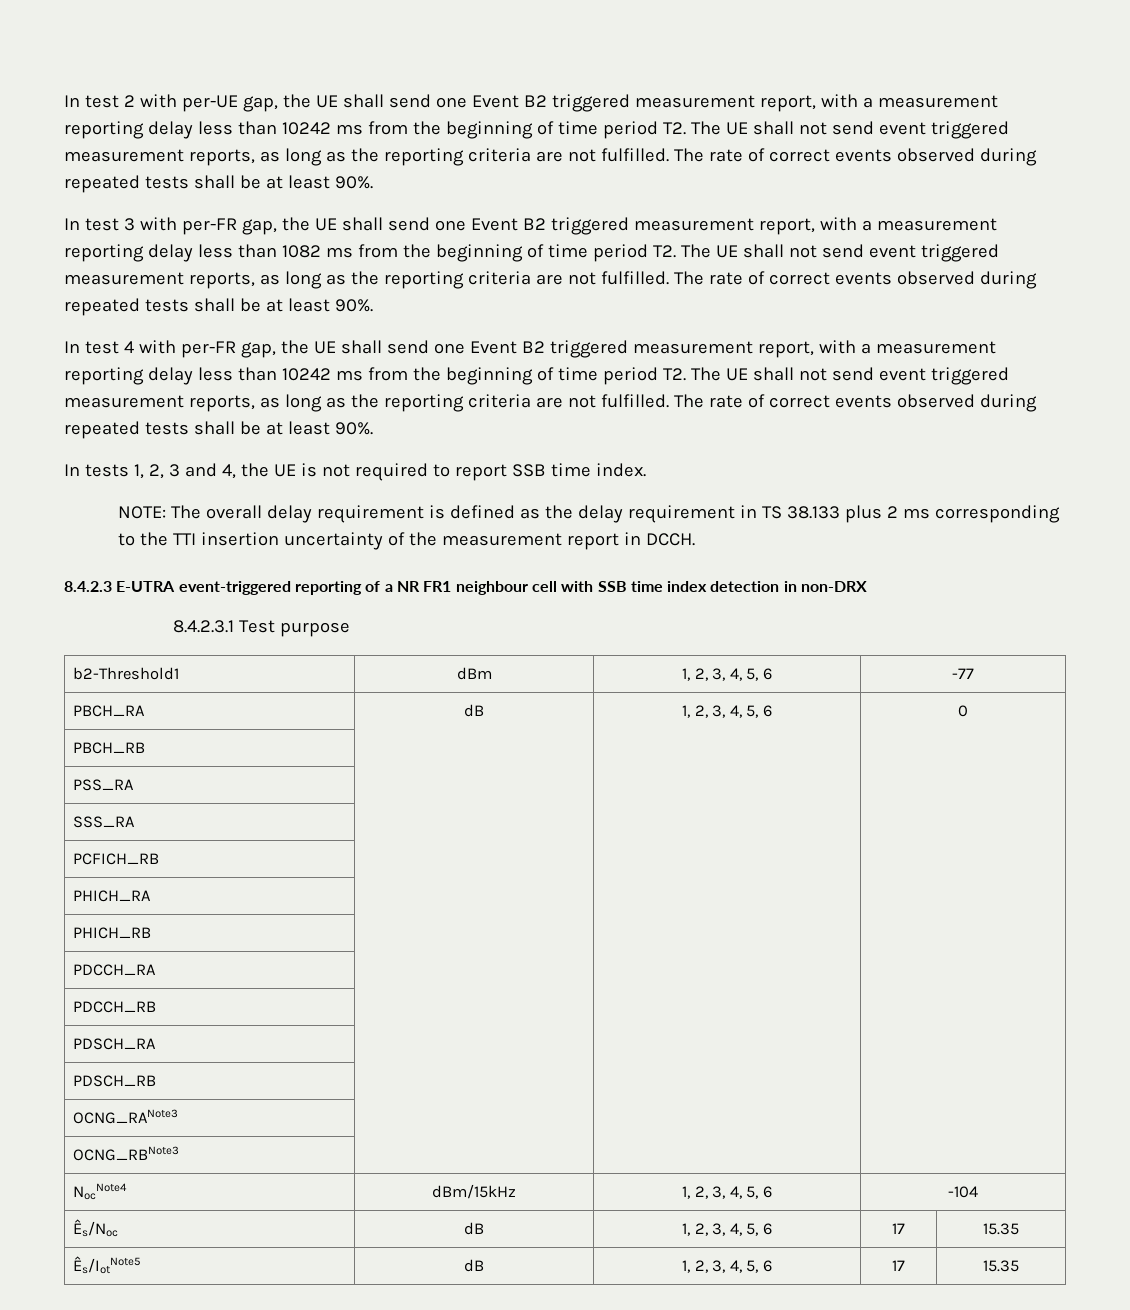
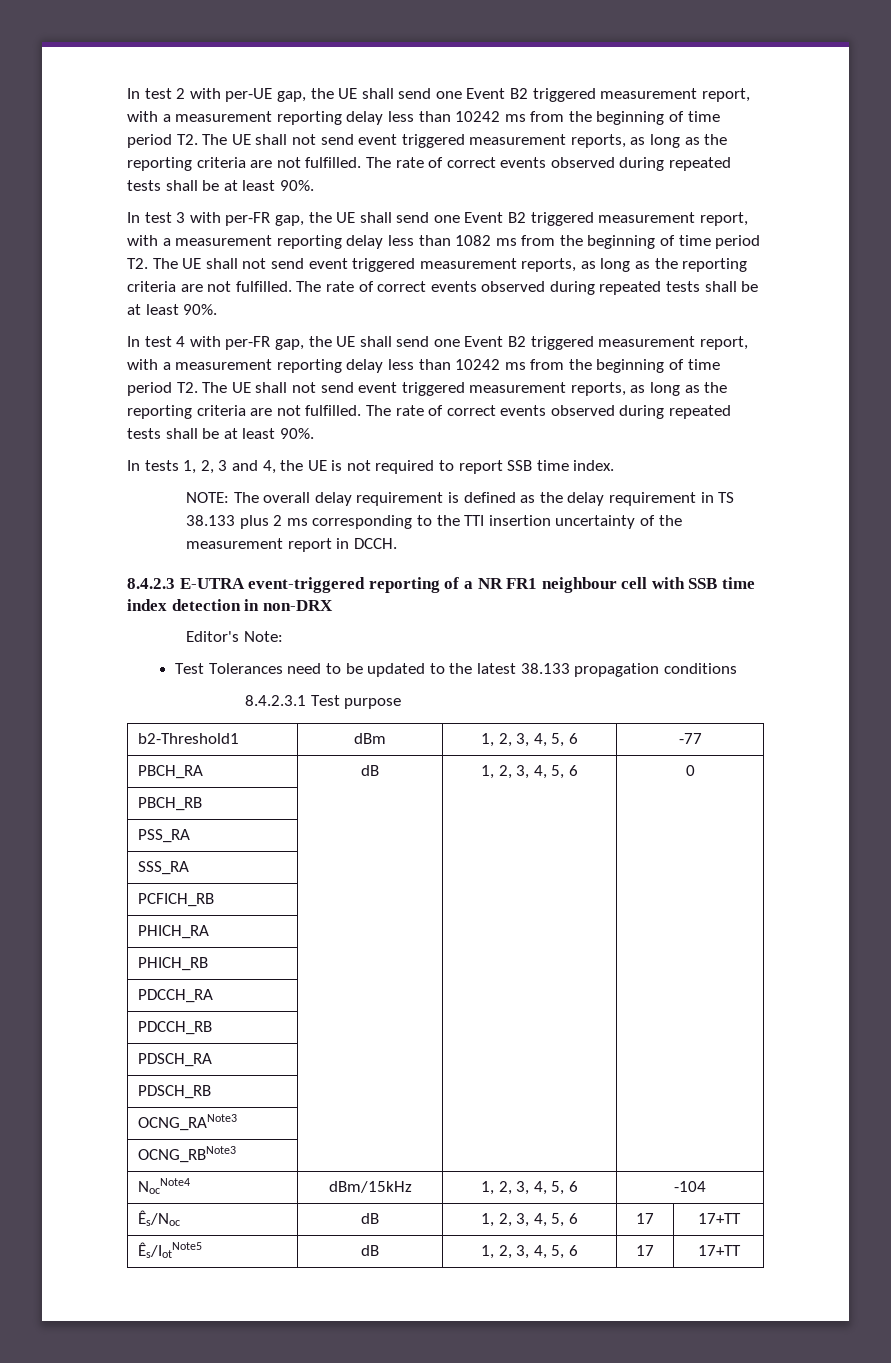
+ Editor's Note:
+ Test Tolerances need to be updated to the latest 38.133 propagation conditions
- Ês/Noc | dB | 1, 2, 3, 4, 5, 6 | 17 | 15.35
+ Ês/Noc | dB | 1, 2, 3, 4, 5, 6 | 17 | 17+TT
- Ês/IotNote5 | dB | 1, 2, 3, 4, 5, 6 | 17 | 15.35
+ Ês/IotNote5 | dB | 1, 2, 3, 4, 5, 6 | 17 | 17+TT

